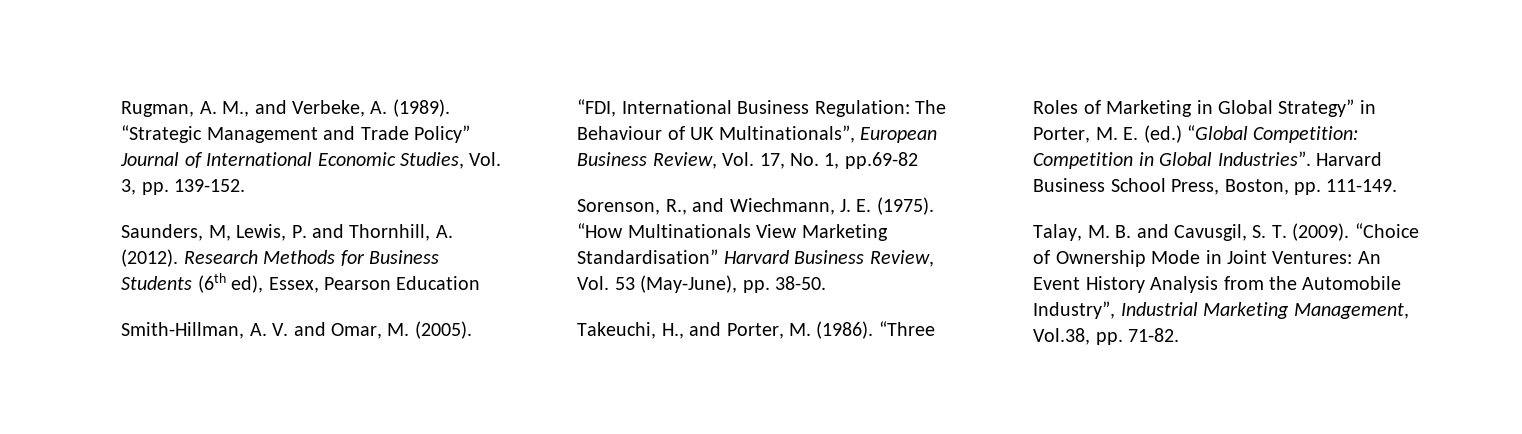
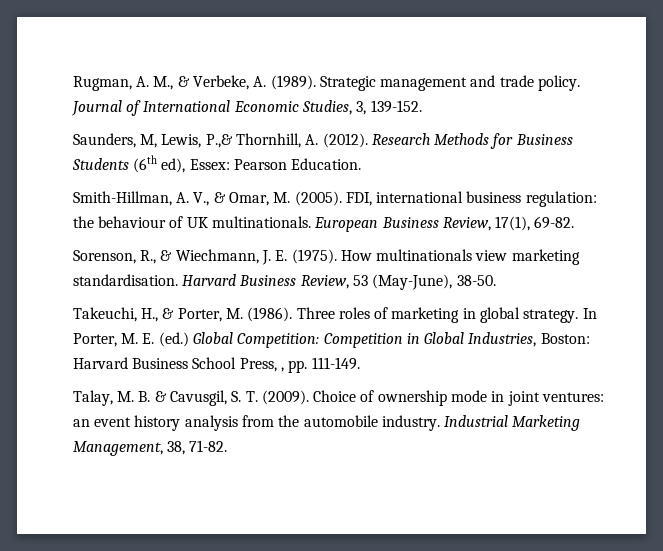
- Rugman, A. M., and Verbeke, A. (1989).
+ Rugman, A. M., & Verbeke, A. (1989).
- “Strategic Management and Trade Policy” Journal of International Economic Studies, Vol. 3, pp. 139-152.
+ Strategic management and trade policy. Journal of International Economic Studies, 3, 139-152.
- Saunders, M, Lewis, P. and Thornhill, A. (2012).
+ Saunders, M, Lewis, P.,& Thornhill, A. (2012).
- Research Methods for Business Students (6th ed), Essex, Pearson Education
+ Research Methods for Business Students (6th ed), Essex: Pearson Education.
- Smith-Hillman, A. V. and Omar, M. (2005).
+ Smith-Hillman, A. V., & Omar, M. (2005).
- “FDI, International Business Regulation: The Behaviour of UK Multinationals”, European Business Review, Vol. 17, No. 1, pp.69-82
+ FDI, international business regulation: the behaviour of UK multinationals. European Business Review, 17(1), 69-82.
- Sorenson, R., and Wiechmann, J. E. (1975).
+ Sorenson, R., & Wiechmann, J. E. (1975).
- “How Multinationals View Marketing Standardisation” Harvard Business Review, Vol. 53 (May-June), pp. 38-50.
+ How multinationals view marketing standardisation. Harvard Business Review, 53 (May-June), 38-50.
- Takeuchi, H., and Porter, M. (1986).
+ Takeuchi, H., & Porter, M. (1986).
- “Three Roles of Marketing in Global Strategy” in Porter, M. E. (ed.) “Global Competition: Competition in Global Industries”. Harvard Business School Press, Boston, pp. 111-149.
+ Three roles of marketing in global strategy. In Porter, M. E. (ed.) Global Competition: Competition in Global Industries, Boston: Harvard Business School Press, , pp. 111-149.
- Talay, M. B. and Cavusgil, S. T. (2009).
+ Talay, M. B. & Cavusgil, S. T. (2009).
- “Choice of Ownership Mode in Joint Ventures: An Event History Analysis from the Automobile Industry”, Industrial Marketing Management, Vol.38, pp. 71-82.
+ Choice of ownership mode in joint ventures: an event history analysis from the automobile industry. Industrial Marketing Management, 38, 71-82.

